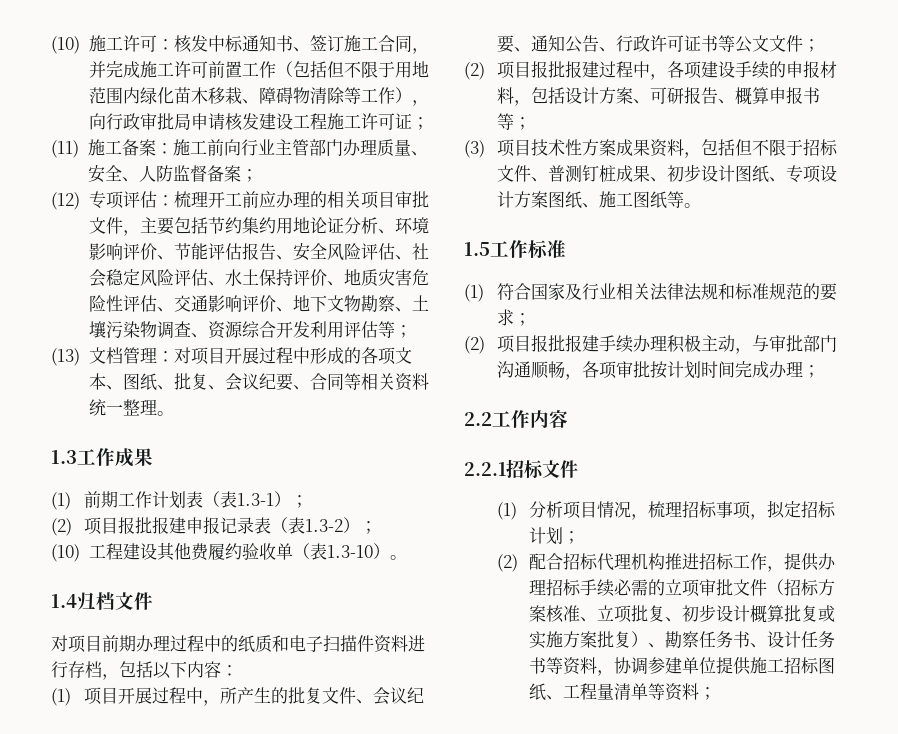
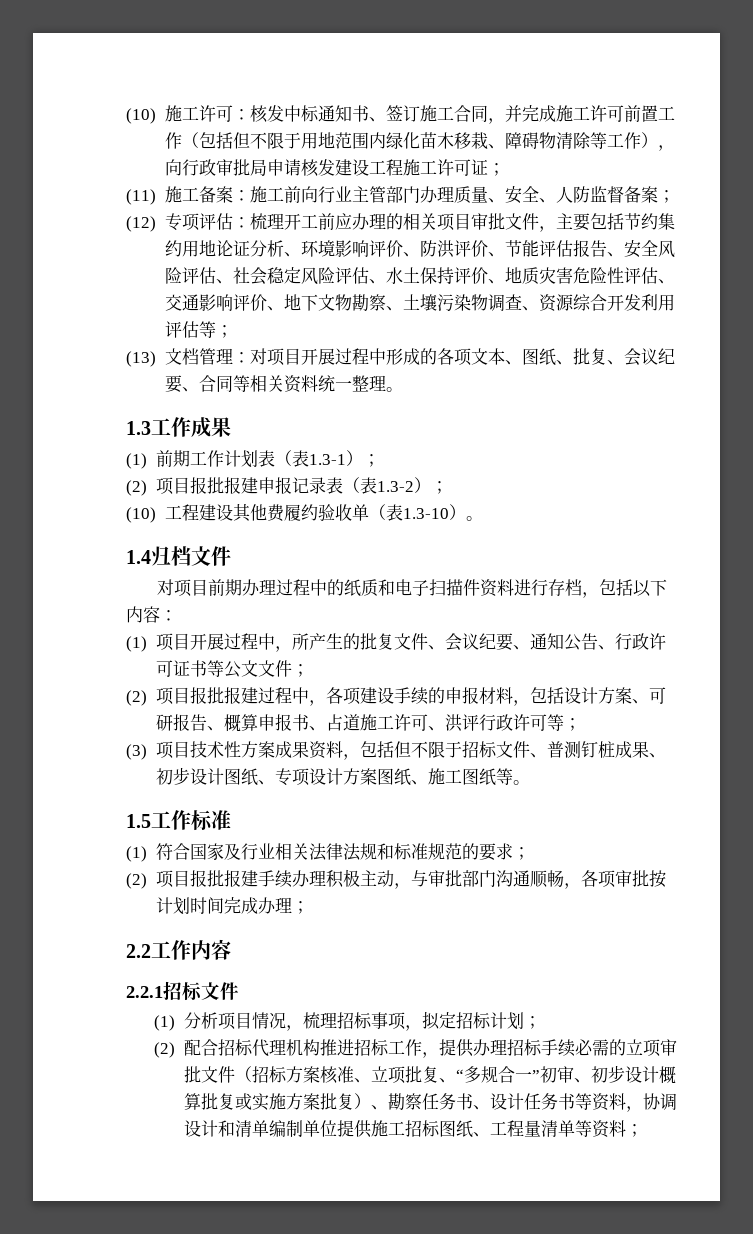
- 梳理开工前应办理的相关项目审批文件，主要包括节约集约用地论证分析、环境影响评价、节能评估报告、安全风险评估、社会稳定风险评估、水土保持评价、地质灾害危险性评估、交通影响评价、地下文物勘察、土壤污染物调查、资源综合开发利用评估等；
+ 梳理开工前应办理的相关项目审批文件，主要包括节约集约用地论证分析、环境影响评价、防洪评价、节能评估报告、安全风险评估、社会稳定风险评估、水土保持评价、地质灾害危险性评估、交通影响评价、地下文物勘察、土壤污染物调查、资源综合开发利用评估等；
- (2)项目报批报建过程中，各项建设手续的申报材料，包括设计方案、可研报告、概算申报书等；
+ (2)项目报批报建过程中，各项建设手续的申报材料，包括设计方案、可研报告、概算申报书、占道施工许可、洪评行政许可等；
- (2)配合招标代理机构推进招标工作，提供办理招标手续必需的立项审批文件（招标方案核准、立项批复、初步设计概算批复或实施方案批复）、勘察任务书、设计任务书等资料，协调参建单位提供施工招标图纸、工程量清单等资料；
+ (2)配合招标代理机构推进招标工作，提供办理招标手续必需的立项审批文件（招标方案核准、立项批复、“多规合一”初审、初步设计概算批复或实施方案批复）、勘察任务书、设计任务书等资料，协调设计和清单编制单位提供施工招标图纸、工程量清单等资料；

